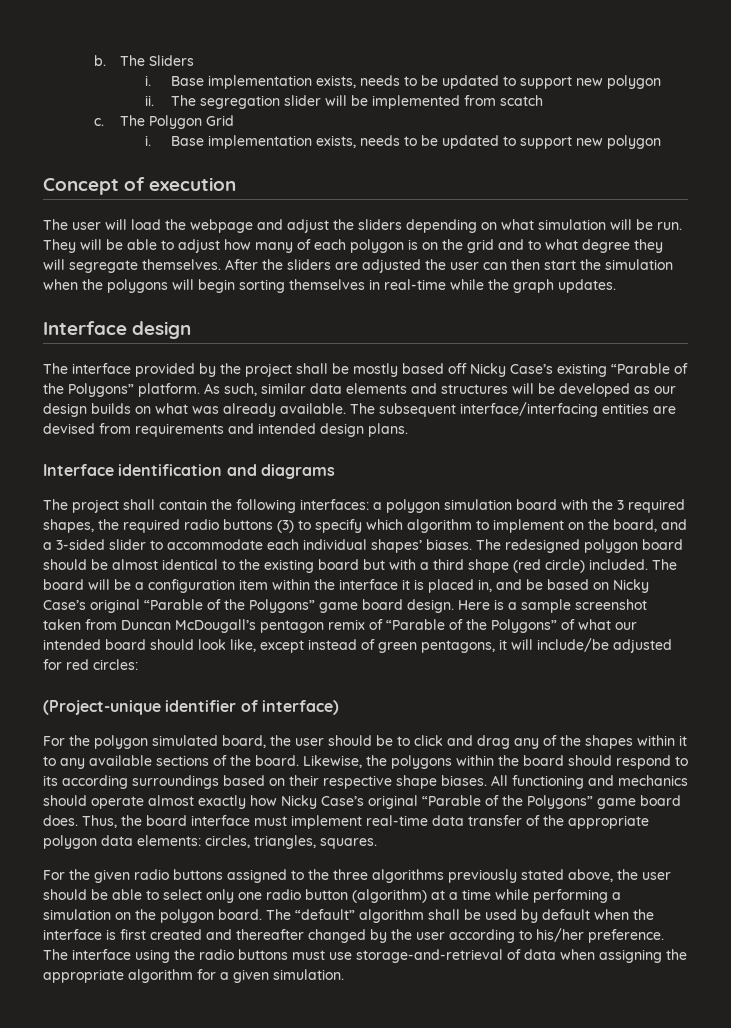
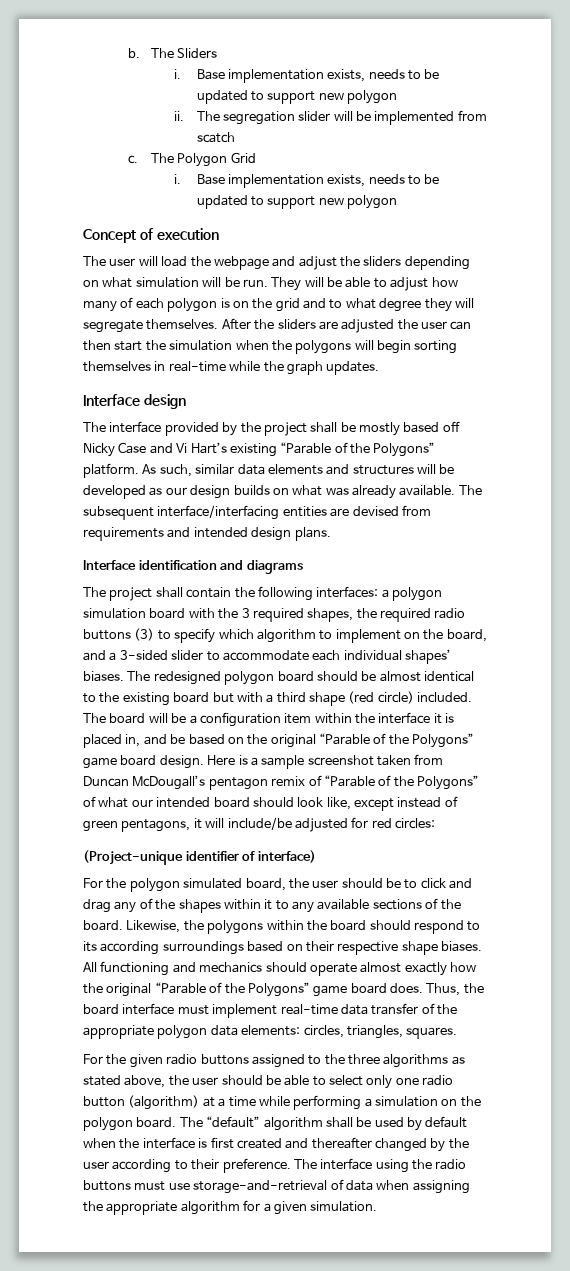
- The interface provided by the project shall be mostly based off Nicky Case’s existing “Parable of the Polygons” platform.
+ The interface provided by the project shall be mostly based off Nicky Case and Vi Hart’s existing “Parable of the Polygons” platform.
- The board will be a configuration item within the interface it is placed in, and be based on Nicky Case’s original “Parable of the Polygons” game board design.
+ The board will be a configuration item within the interface it is placed in, and be based on the original “Parable of the Polygons” game board design.
- All functioning and mechanics should operate almost exactly how Nicky Case’s original “Parable of the Polygons” game board does.
+ All functioning and mechanics should operate almost exactly how the original “Parable of the Polygons” game board does.
- For the given radio buttons assigned to the three algorithms previously stated above, the user should be able to select only one radio button (algorithm) at a time while performing a simulation on the polygon board.
+ For the given radio buttons assigned to the three algorithms as stated above, the user should be able to select only one radio button (algorithm) at a time while performing a simulation on the polygon board.
- The “default” algorithm shall be used by default when the interface is first created and thereafter changed by the user according to his/her preference.
+ The “default” algorithm shall be used by default when the interface is first created and thereafter changed by the user according to their preference.

